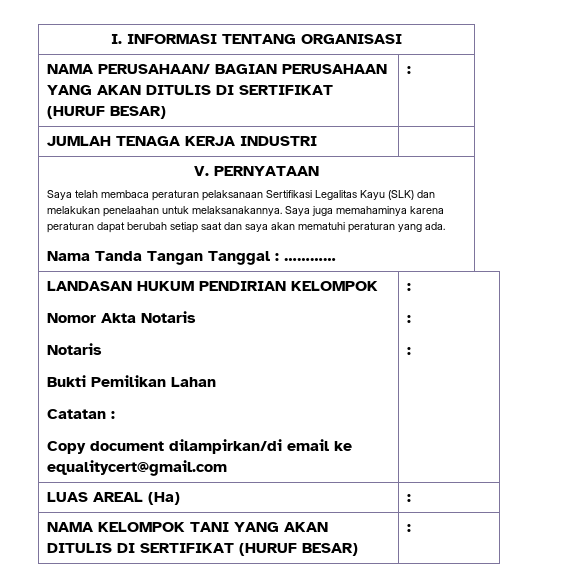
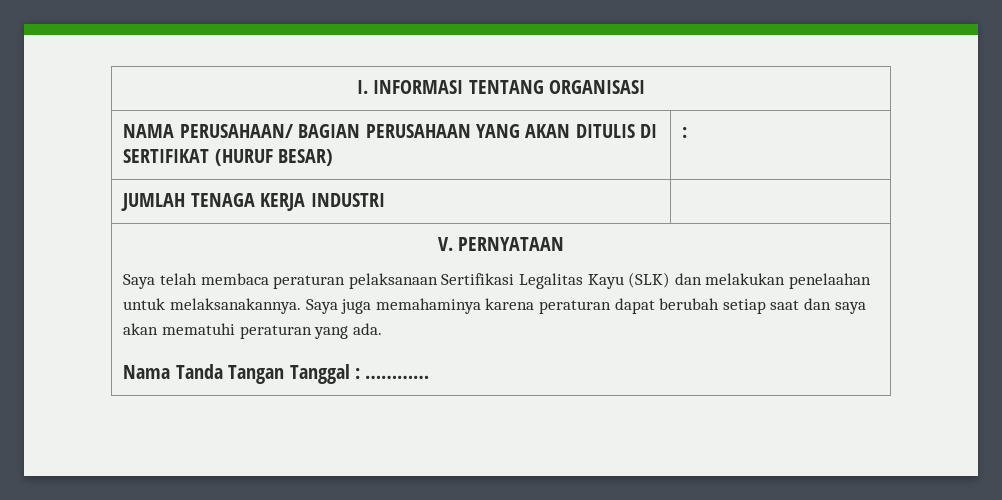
- LANDASAN HUKUM PENDIRIAN KELOMPOK
- Nomor Akta Notaris
- Notaris
- Bukti Pemilikan Lahan
- Catatan :
- Copy document dilampirkan/di email ke equalitycert@gmail.com | :
- :
- :
- LUAS AREAL (Ha) | :
- NAMA KELOMPOK TANI YANG AKAN DITULIS DI SERTIFIKAT (HURUF BESAR) | :

